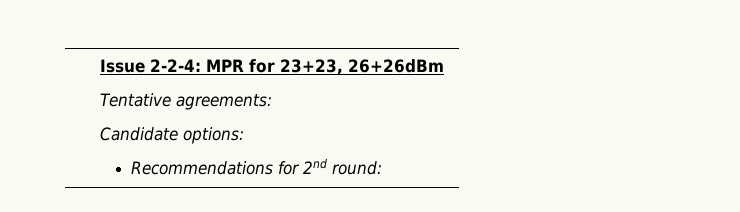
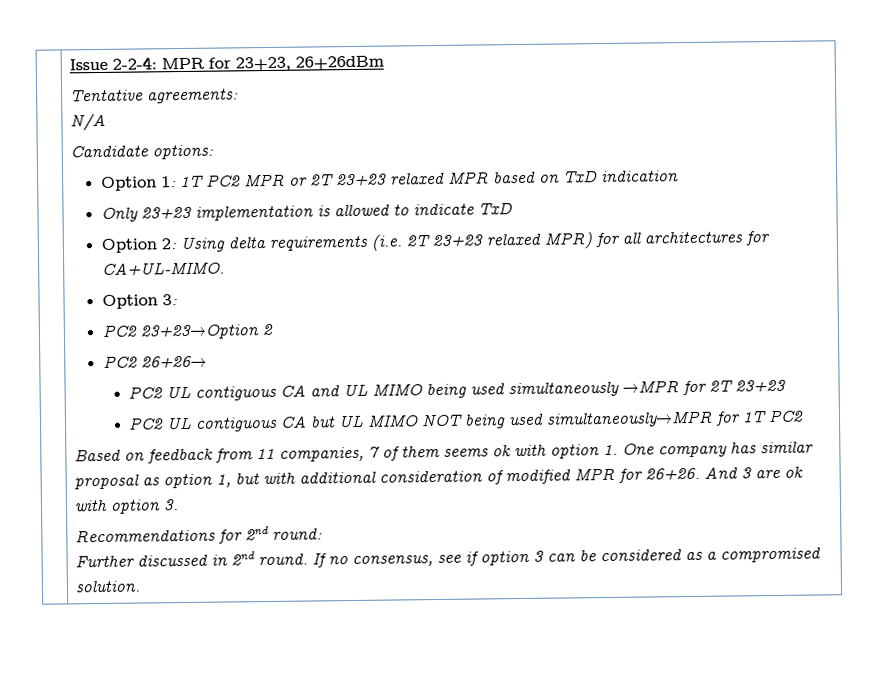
+ N/A
+ Option 1: 1T PC2 MPR or 2T 23+23 relaxed MPR based on TxD indication
+ Only 23+23 implementation is allowed to indicate TxD
+ Option 2: Using delta requirements (i.e. 2T 23+23 relaxed MPR) for all architectures for CA+UL-MIMO.
+ Option 3:
+ PC2 23+23→Option 2
+ PC2 26+26→
+ PC2 UL contiguous CA and UL MIMO being used simultaneously →MPR for 2T 23+23
+ PC2 UL contiguous CA but UL MIMO NOT being used simultaneously→MPR for 1T PC2
+ Based on feedback from 11 companies, 7 of them seems ok with option 1. One company has similar proposal as option 1, but with additional consideration of modified MPR for 26+26. And 3 are ok with option 3.
  Recommendations for 2nd round:
+ Further discussed in 2nd round. If no consensus, see if option 3 can be considered as a compromised solution.

